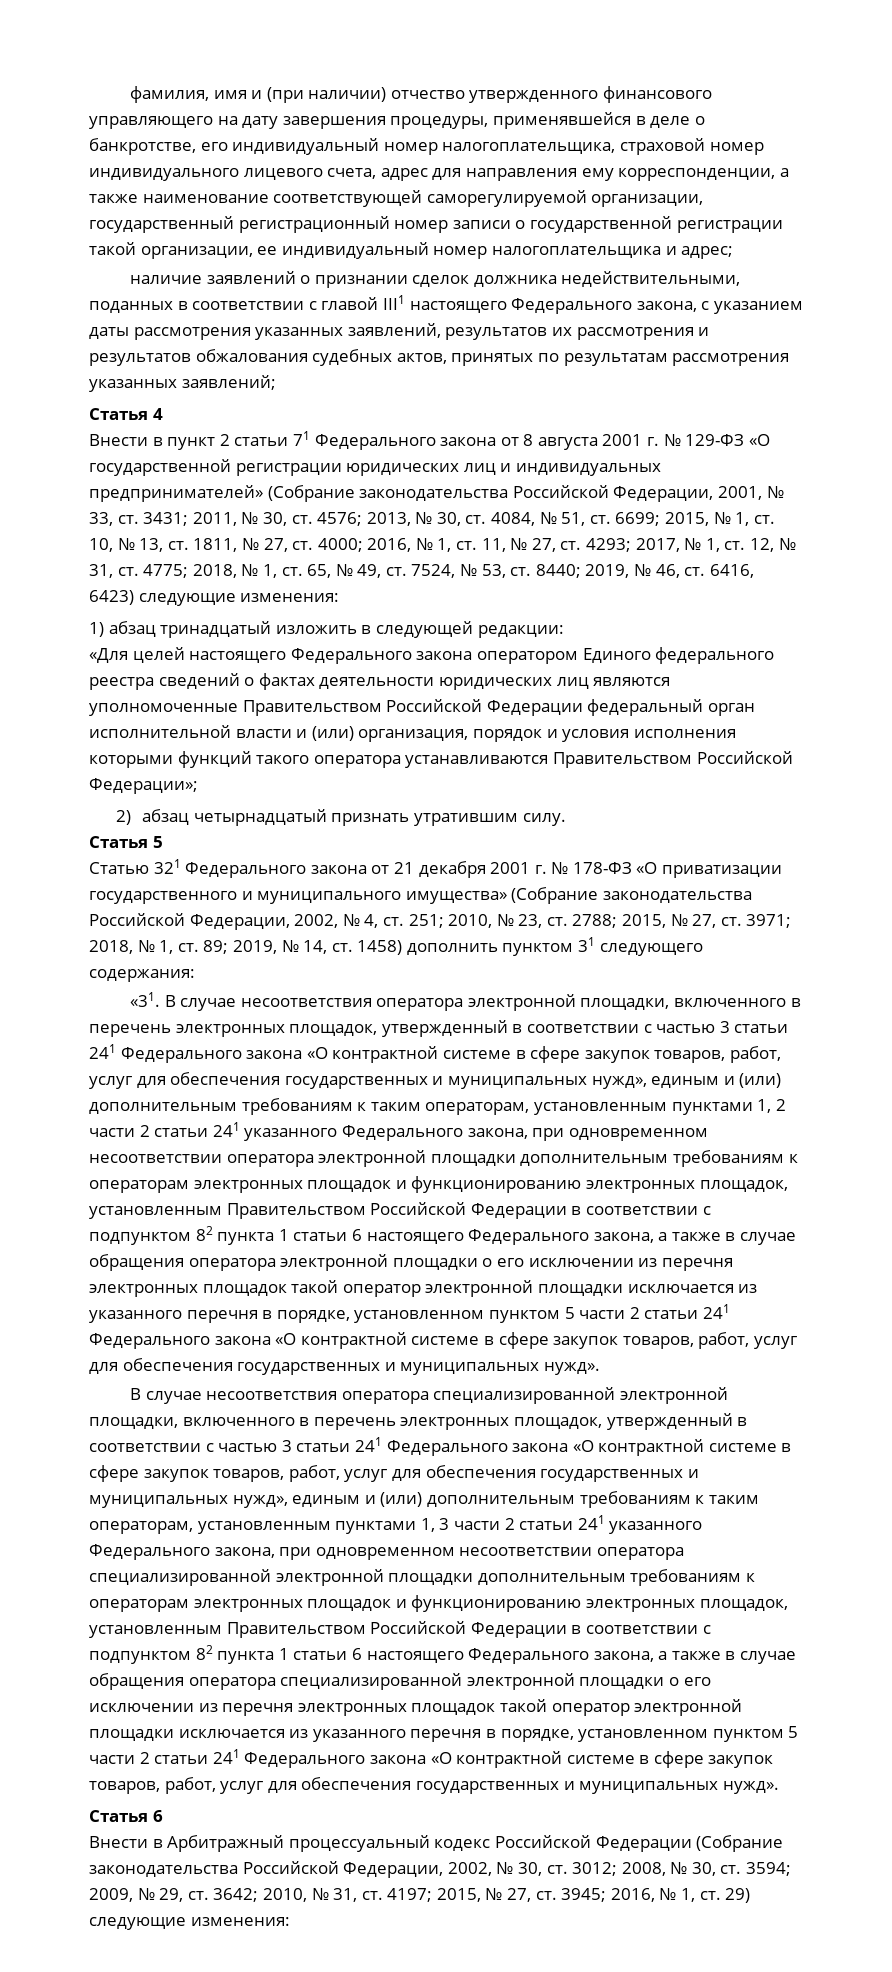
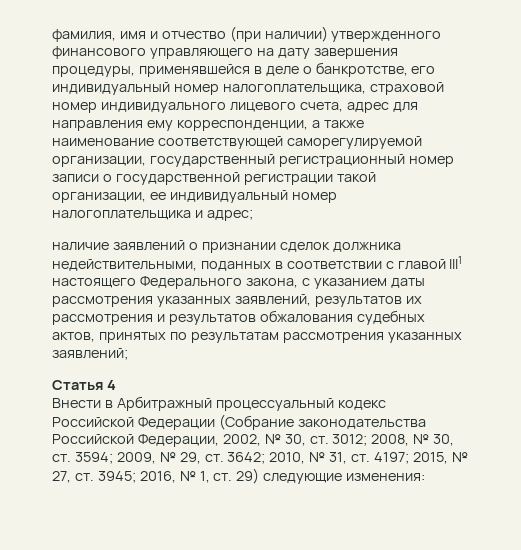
- фамилия, имя и (при наличии) отчество утвержденного финансового управляющего на дату завершения процедуры, применявшейся в деле о банкротстве, его индивидуальный номер налогоплательщика, страховой номер индивидуального лицевого счета, адрес для направления ему корреспонденции, а также наименование соответствующей саморегулируемой организации, государственный регистрационный номер записи о государственной регистрации такой организации, ее индивидуальный номер налогоплательщика и адрес;
+ фамилия, имя и отчество (при наличии) утвержденного финансового управляющего на дату завершения процедуры, применявшейся в деле о банкротстве, его индивидуальный номер налогоплательщика, страховой номер индивидуального лицевого счета, адрес для направления ему корреспонденции, а также наименование соответствующей саморегулируемой организации, государственный регистрационный номер записи о государственной регистрации такой организации, ее индивидуальный номер налогоплательщика и адрес;
- Внести в пункт 2 статьи 71 Федерального закона от 8 августа 2001 г. № 129-ФЗ «О государственной регистрации юридических лиц и индивидуальных предпринимателей» (Собрание законодательства Российской Федерации, 2001, № 33, ст. 3431; 2011, № 30, ст. 4576; 2013, № 30, ст. 4084, № 51, ст. 6699; 2015, № 1, ст. 10, № 13, ст. 1811, № 27, ст. 4000; 2016, № 1, ст. 11, № 27, ст. 4293; 2017, № 1, ст. 12, № 31, ст. 4775; 2018, № 1, ст. 65, № 49, ст. 7524, № 53, ст. 8440; 2019, № 46, ст. 6416, 6423) следующие изменения:
- 1) абзац тринадцатый изложить в следующей редакции:
- «Для целей настоящего Федерального закона оператором Единого федерального реестра сведений о фактах деятельности юридических лиц являются уполномоченные Правительством Российской Федерации федеральный орган исполнительной власти и (или) организация, порядок и условия исполнения которыми функций такого оператора устанавливаются Правительством Российской Федерации»;
- 2) абзац четырнадцатый признать утратившим силу.
- Статья 5
- Статью 321 Федерального закона от 21 декабря 2001 г. № 178-ФЗ «О приватизации государственного и муниципального имущества» (Собрание законодательства Российской Федерации, 2002, № 4, ст. 251; 2010, № 23, ст. 2788; 2015, № 27, ст. 3971; 2018, № 1, ст. 89; 2019, № 14, ст. 1458) дополнить пунктом 31 следующего содержания:
- «31. В случае несоответствия оператора электронной площадки, включенного в перечень электронных площадок, утвержденный в соответствии с частью 3 статьи 241 Федерального закона «О контрактной системе в сфере закупок товаров, работ, услуг для обеспечения государственных и муниципальных нужд», единым и (или) дополнительным требованиям к таким операторам, установленным пунктами 1, 2 части 2 статьи 241 указанного Федерального закона, при одновременном несоответствии оператора электронной площадки дополнительным требованиям к операторам электронных площадок и функционированию электронных площадок, установленным Правительством Российской Федерации в соответствии с подпунктом 82 пункта 1 статьи 6 настоящего Федерального закона, а также в случае обращения оператора электронной площадки о его исключении из перечня электронных площадок такой оператор электронной площадки исключается из указанного перечня в порядке, установленном пунктом 5 части 2 статьи 241 Федерального закона «О контрактной системе в сфере закупок товаров, работ, услуг для обеспечения государственных и муниципальных нужд».
- В случае несоответствия оператора специализированной электронной площадки, включенного в перечень электронных площадок, утвержденный в соответствии с частью 3 статьи 241 Федерального закона «О контрактной системе в сфере закупок товаров, работ, услуг для обеспечения государственных и муниципальных нужд», единым и (или) дополнительным требованиям к таким операторам, установленным пунктами 1, 3 части 2 статьи 241 указанного Федерального закона, при одновременном несоответствии оператора специализированной электронной площадки дополнительным требованиям к операторам электронных площадок и функционированию электронных площадок, установленным Правительством Российской Федерации в соответствии с подпунктом 82 пункта 1 статьи 6 настоящего Федерального закона, а также в случае обращения оператора специализированной электронной площадки о его исключении из перечня электронных площадок такой оператор электронной площадки исключается из указанного перечня в порядке, установленном пунктом 5 части 2 статьи 241 Федерального закона «О контрактной системе в сфере закупок товаров, работ, услуг для обеспечения государственных и муниципальных нужд».
- Статья 6

